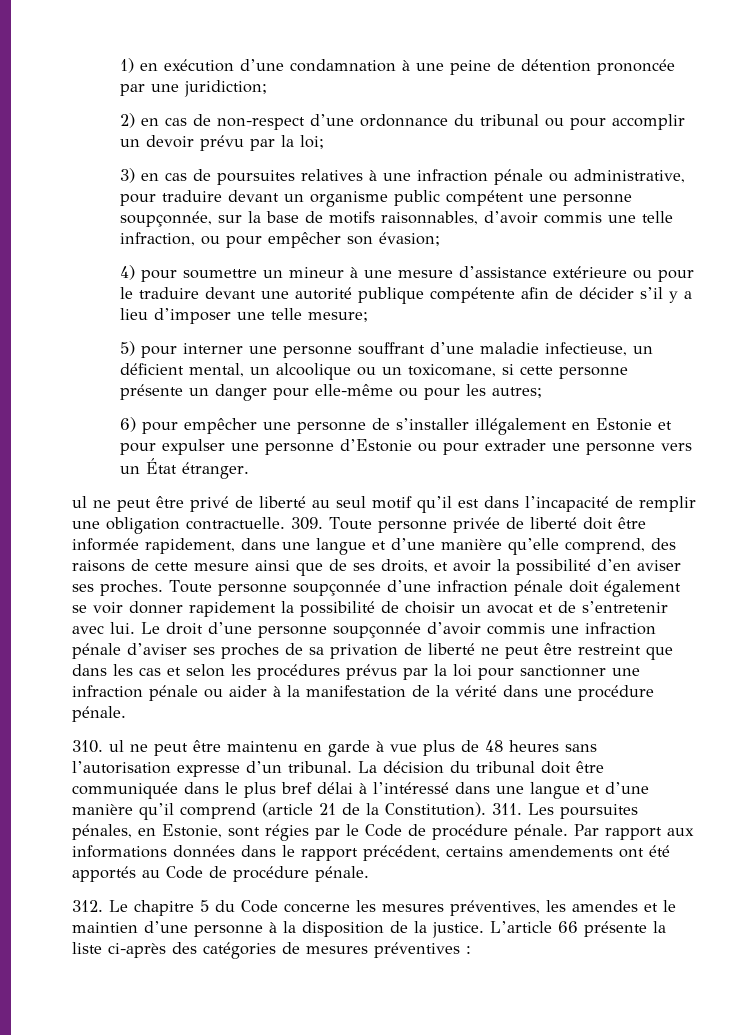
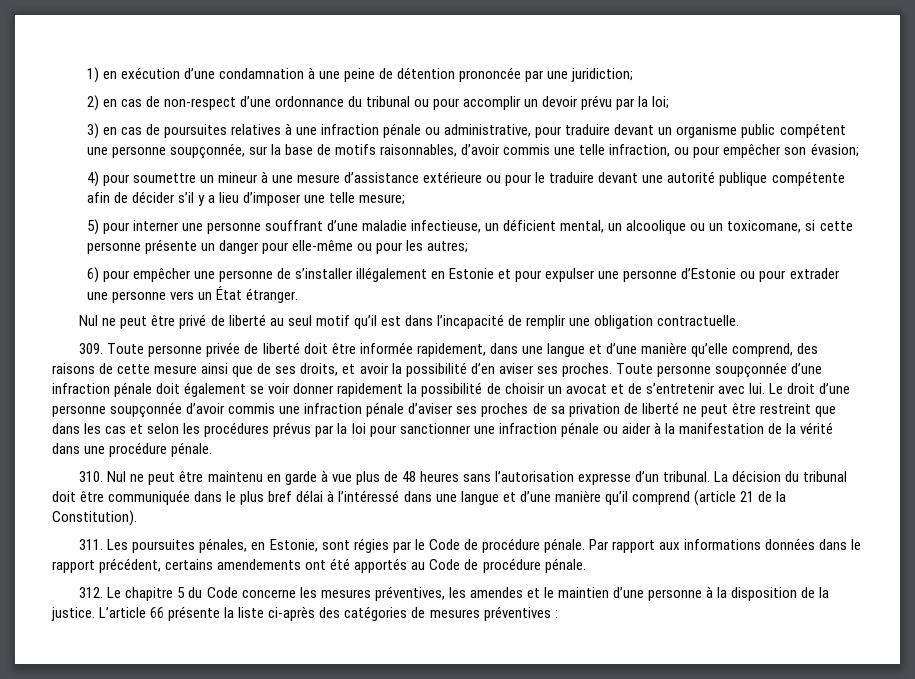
- ul ne peut être privé de liberté au seul motif qu’il est dans l’incapacité de remplir une obligation contractuelle. 309. Toute personne privée de liberté doit être informée rapidement, dans une langue et d’une manière qu’elle comprend, des raisons de cette mesure ainsi que de ses droits, et avoir la possibilité d’en aviser ses proches.
+ Nul ne peut être privé de liberté au seul motif qu’il est dans l’incapacité de remplir une obligation contractuelle.
+ 309. Toute personne privée de liberté doit être informée rapidement, dans une langue et d’une manière qu’elle comprend, des raisons de cette mesure ainsi que de ses droits, et avoir la possibilité d’en aviser ses proches.
- 310. ul ne peut être maintenu en garde à vue plus de 48 heures sans l’autorisation expresse d’un tribunal.
+ 310. Nul ne peut être maintenu en garde à vue plus de 48 heures sans l’autorisation expresse d’un tribunal.
- La décision du tribunal doit être communiquée dans le plus bref délai à l’intéressé dans une langue et d’une manière qu’il comprend (article 21 de la Constitution). 311. Les poursuites pénales, en Estonie, sont régies par le Code de procédure pénale.
+ La décision du tribunal doit être communiquée dans le plus bref délai à l’intéressé dans une langue et d’une manière qu’il comprend (article 21 de la Constitution).
+ 311. Les poursuites pénales, en Estonie, sont régies par le Code de procédure pénale.

